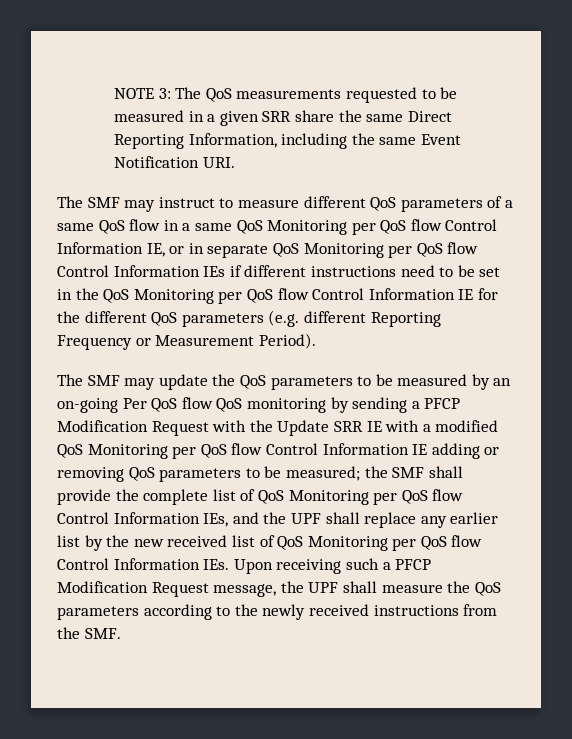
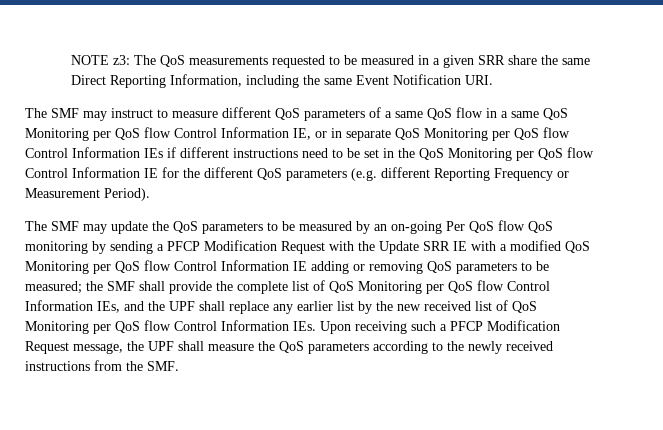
- NOTE 3: The QoS measurements requested to be measured in a given SRR share the same Direct Reporting Information, including the same Event Notification URI.
+ NOTE z3: The QoS measurements requested to be measured in a given SRR share the same Direct Reporting Information, including the same Event Notification URI.

